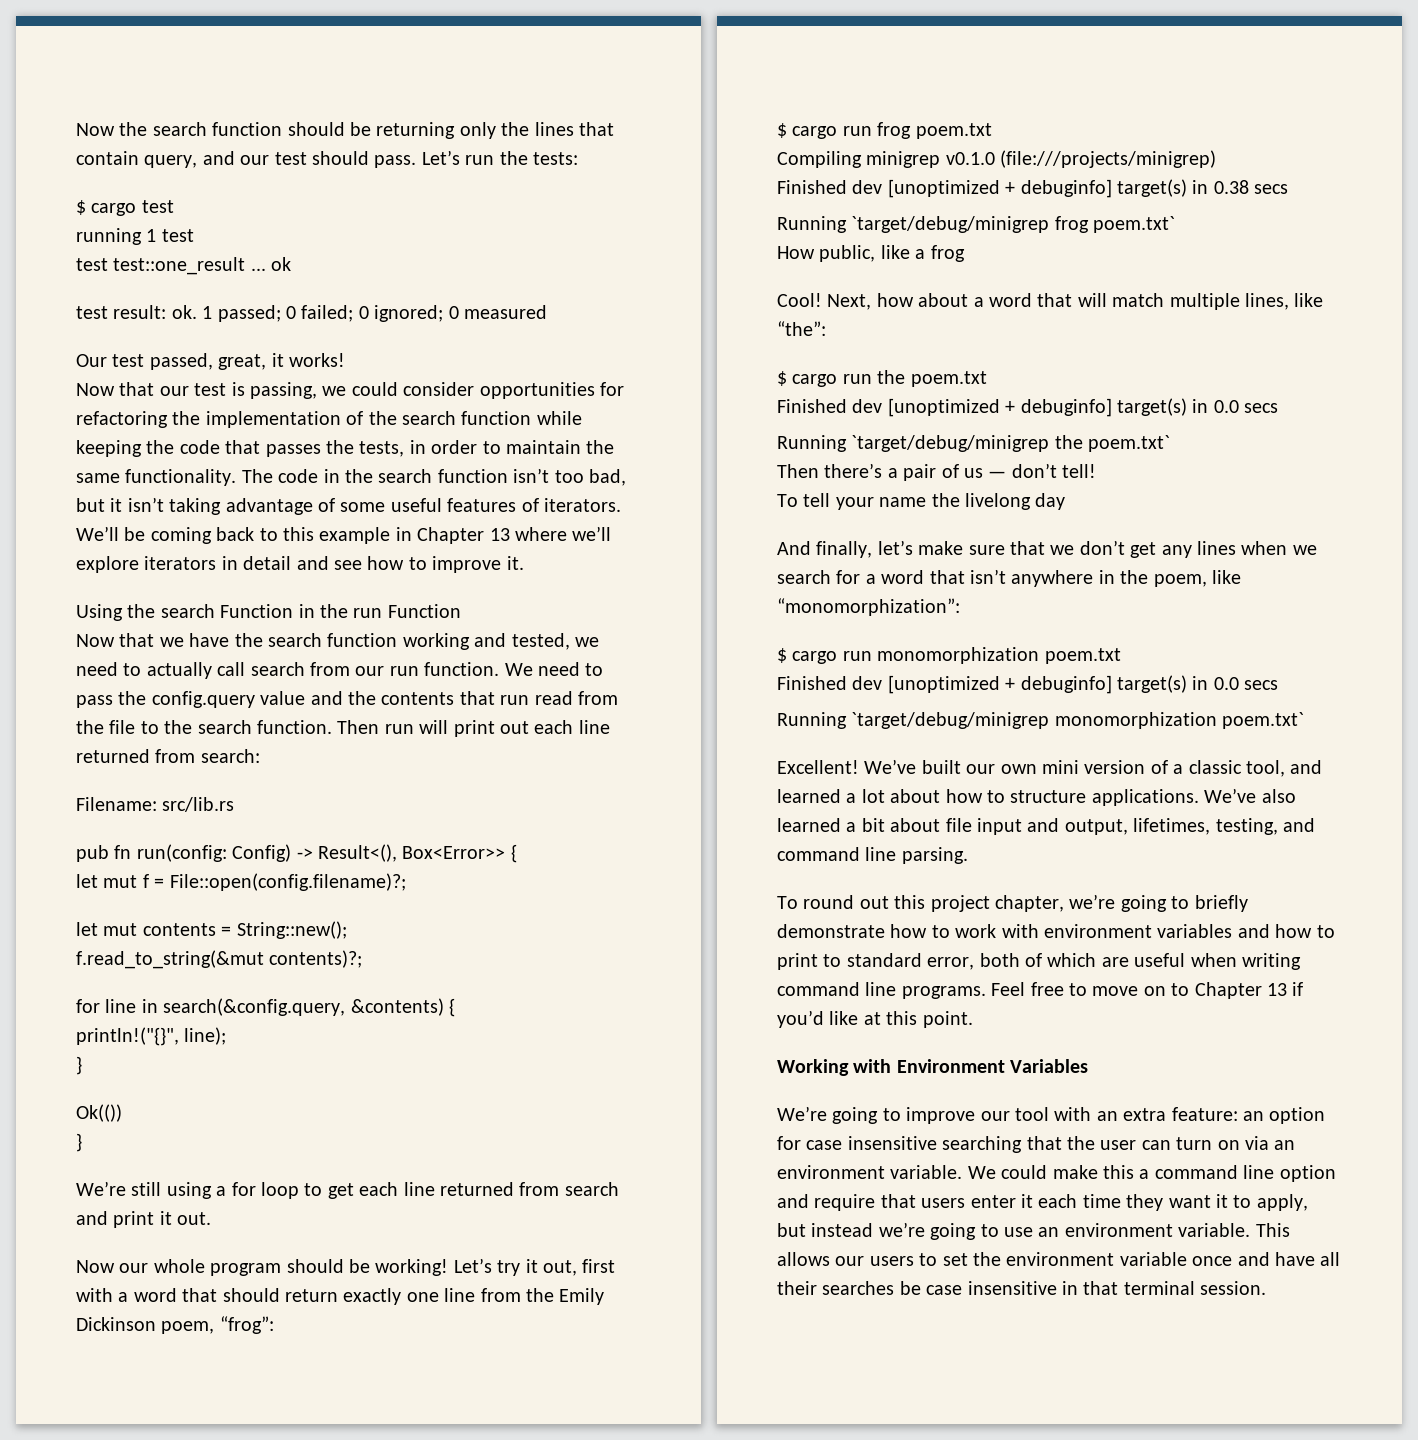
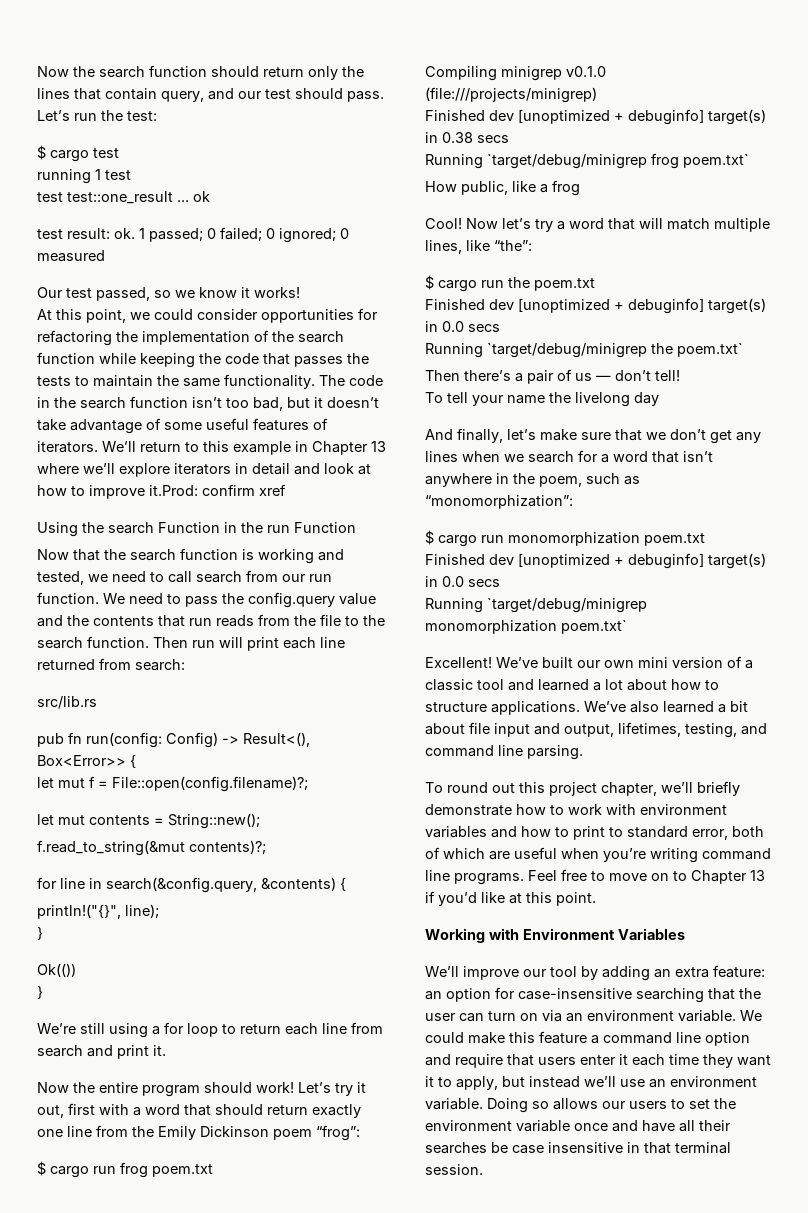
- Now the search function should be returning only the lines that contain query, and our test should pass.
+ Now the search function should return only the lines that contain query, and our test should pass.
- Let’s run the tests:
+ Let’s run the test:
- Our test passed, great, it works!
+ Our test passed, so we know it works!
- Now that our test is passing, we could consider opportunities for refactoring the implementation of the search function while keeping the code that passes the tests, in order to maintain the same functionality.
+ At this point, we could consider opportunities for refactoring the implementation of the search function while keeping the code that passes the tests to maintain the same functionality.
- The code in the search function isn’t too bad, but it isn’t taking advantage of some useful features of iterators.
+ The code in the search function isn’t too bad, but it doesn’t take advantage of some useful features of iterators.
- We’ll be coming back to this example in Chapter 13 where we’ll explore iterators in detail and see how to improve it.
+ We’ll return to this example in Chapter 13 where we’ll explore iterators in detail and look at how to improve it.Prod: confirm xref
- Now that we have the search function working and tested, we need to actually call search from our run function.
+ Now that the search function is working and tested, we need to call search from our run function.
- We need to pass the config.query value and the contents that run read from the file to the search function.
+ We need to pass the config.query value and the contents that run reads from the file to the search function.
- Then run will print out each line returned from search:
+ Then run will print each line returned from search:
- Filename: src/lib.rs
+ src/lib.rs
- We’re still using a for loop to get each line returned from search and print it out.
- Now our whole program should be working!
+ We’re still using a for loop to return each line from search and print it.
+ Now the entire program should work!
- Let’s try it out, first with a word that should return exactly one line from the Emily Dickinson poem, “frog”:
+ Let’s try it out, first with a word that should return exactly one line from the Emily Dickinson poem “frog”:
- Next, how about a word that will match multiple lines, like “the”:
+ Now let’s try a word that will match multiple lines, like “the”:
- And finally, let’s make sure that we don’t get any lines when we search for a word that isn’t anywhere in the poem, like “monomorphization”:
+ And finally, let’s make sure that we don’t get any lines when we search for a word that isn’t anywhere in the poem, such as “monomorphization”:
- We’ve built our own mini version of a classic tool, and learned a lot about how to structure applications.
+ We’ve built our own mini version of a classic tool and learned a lot about how to structure applications.
- To round out this project chapter, we’re going to briefly demonstrate how to work with environment variables and how to print to standard error, both of which are useful when writing command line programs.
+ To round out this project chapter, we’ll briefly demonstrate how to work with environment variables and how to print to standard error, both of which are useful when you’re writing command line programs.
- We’re going to improve our tool with an extra feature: an option for case insensitive searching that the user can turn on via an environment variable.
+ We’ll improve our tool by adding an extra feature: an option for case-insensitive searching that the user can turn on via an environment variable.
- We could make this a command line option and require that users enter it each time they want it to apply, but instead we’re going to use an environment variable.
+ We could make this feature a command line option and require that users enter it each time they want it to apply, but instead we’ll use an environment variable.
- This allows our users to set the environment variable once and have all their searches be case insensitive in that terminal session.
+ Doing so allows our users to set the environment variable once and have all their searches be case insensitive in that terminal session.

